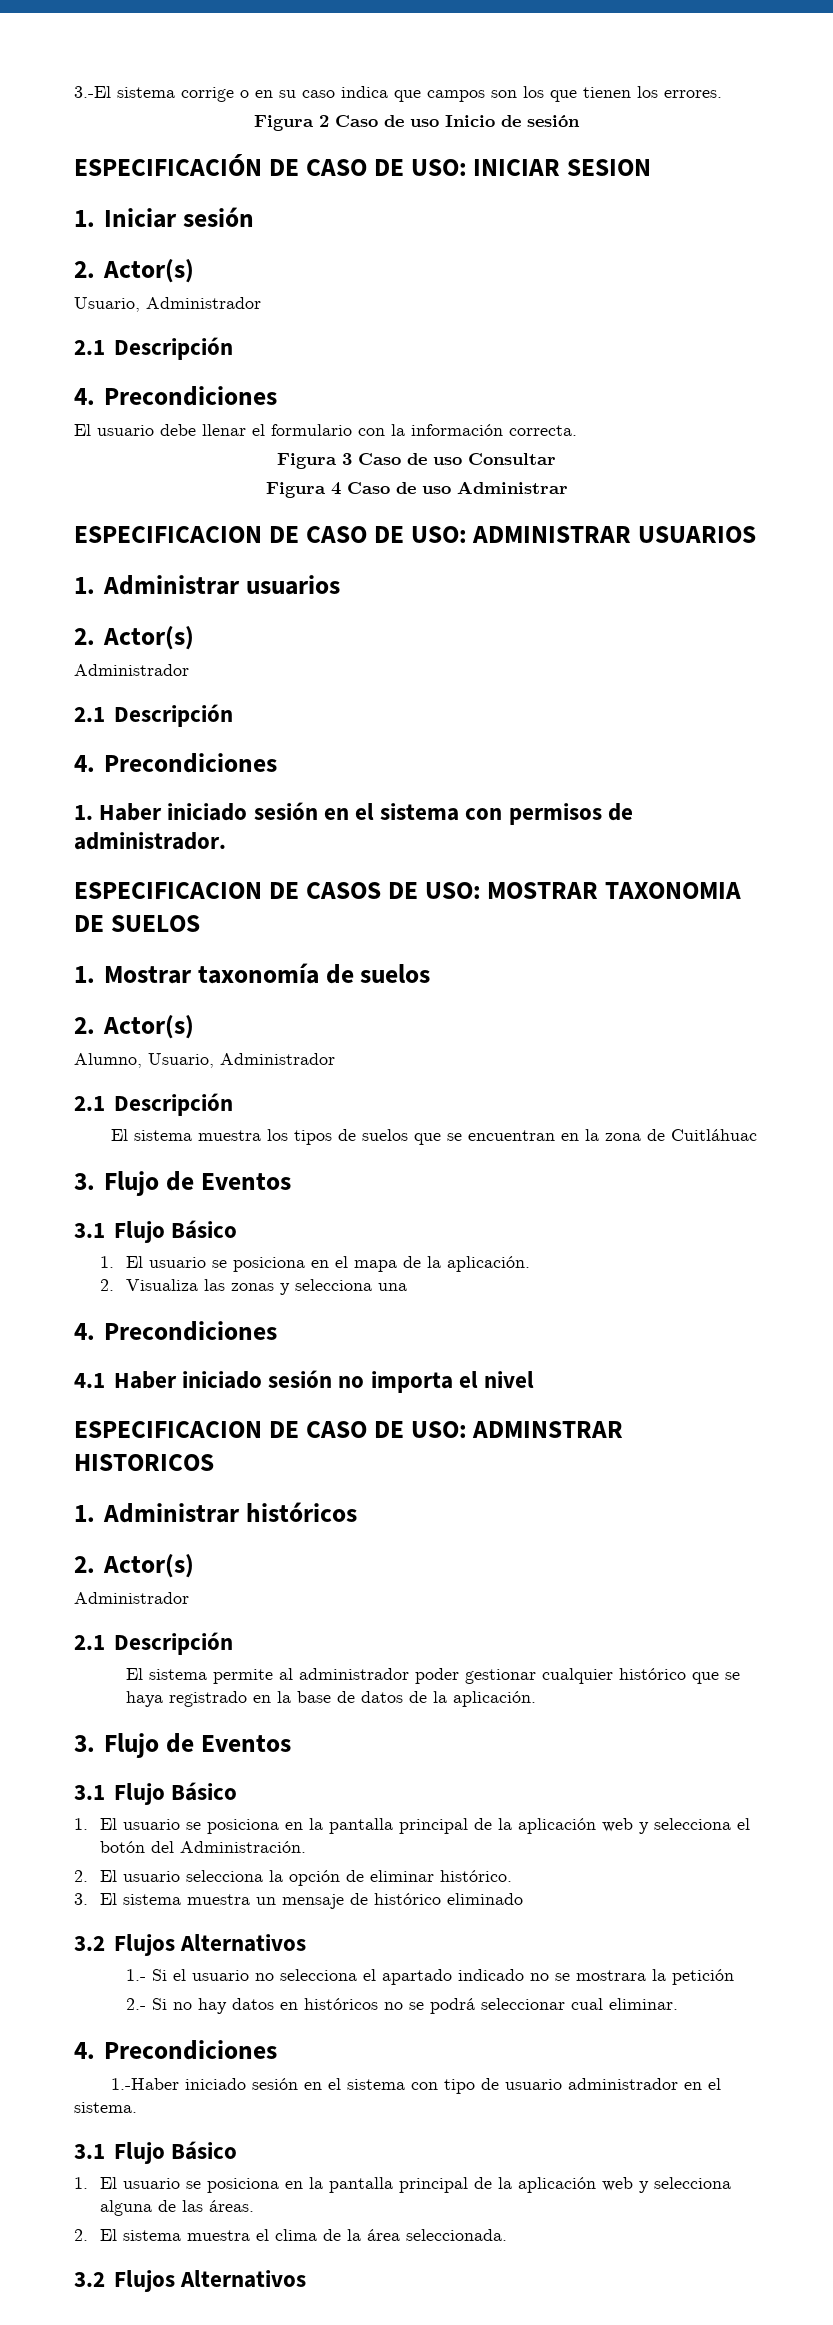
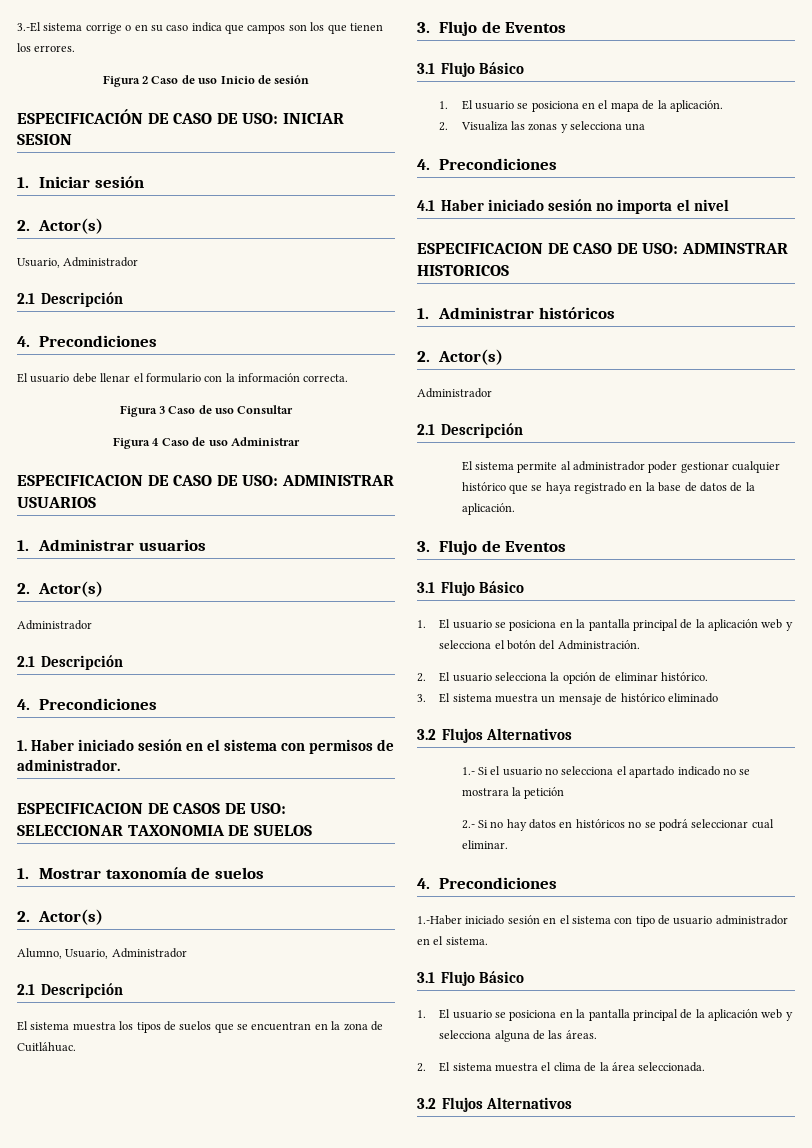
- ESPECIFICACION DE CASOS DE USO: MOSTRAR TAXONOMIA DE SUELOS
+ ESPECIFICACION DE CASOS DE USO: SELECCIONAR TAXONOMIA DE SUELOS
- El sistema muestra los tipos de suelos que se encuentran en la zona de Cuitláhuac
+ El sistema muestra los tipos de suelos que se encuentran en la zona de Cuitláhuac.

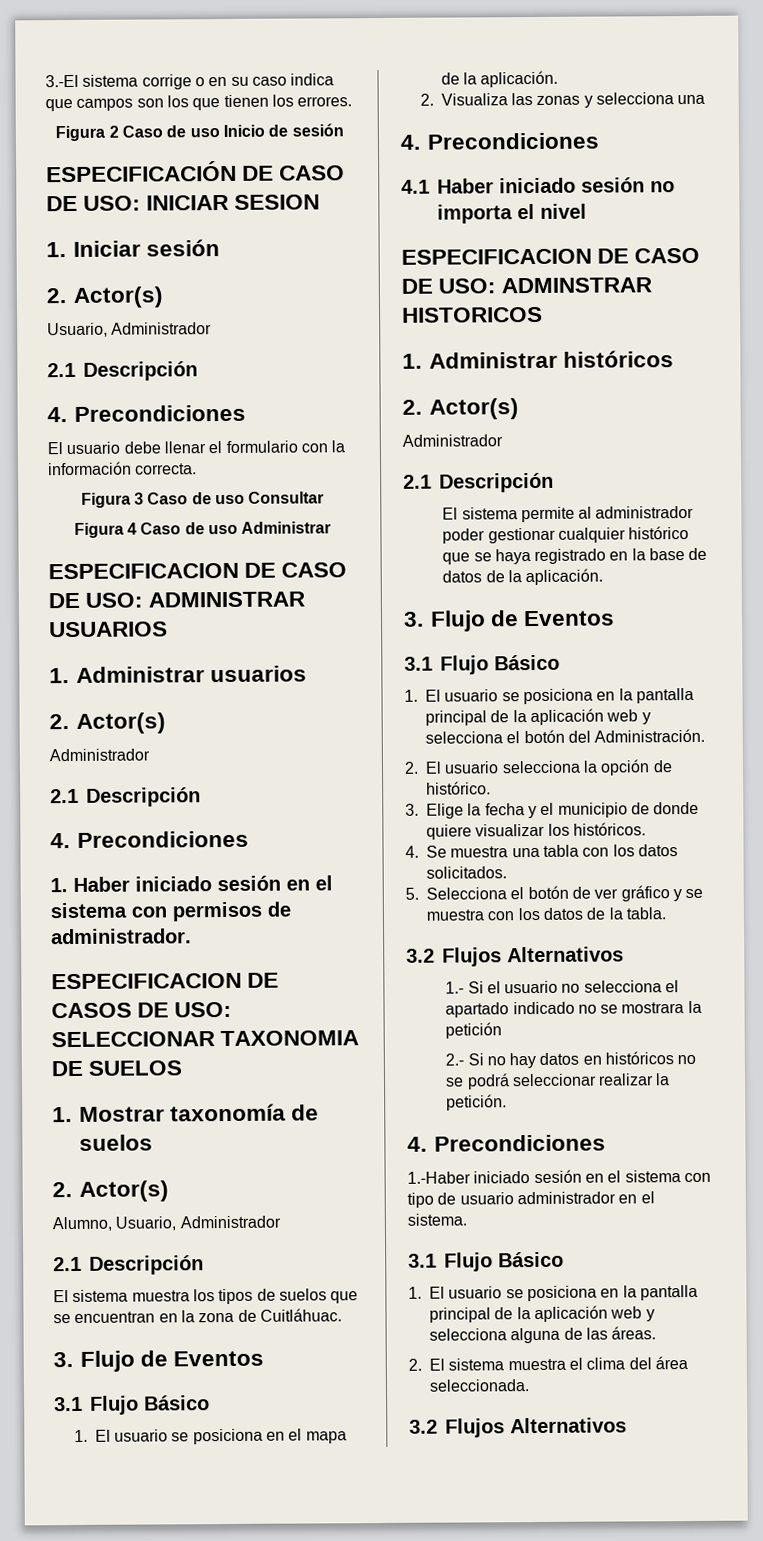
- 2. El usuario selecciona la opción de eliminar histórico.
+ 2. El usuario selecciona la opción de histórico.
- 3. El sistema muestra un mensaje de histórico eliminado
+ 3. Elige la fecha y el municipio de donde quiere visualizar los históricos.
+ 4. Se muestra una tabla con los datos solicitados.
+ 5. Selecciona el botón de ver gráfico y se muestra con los datos de la tabla.
- 2.- Si no hay datos en históricos no se podrá seleccionar cual eliminar.
+ 2.- Si no hay datos en históricos no se podrá seleccionar realizar la petición.
- 2. El sistema muestra el clima de la área seleccionada.
+ 2. El sistema muestra el clima del área seleccionada.

